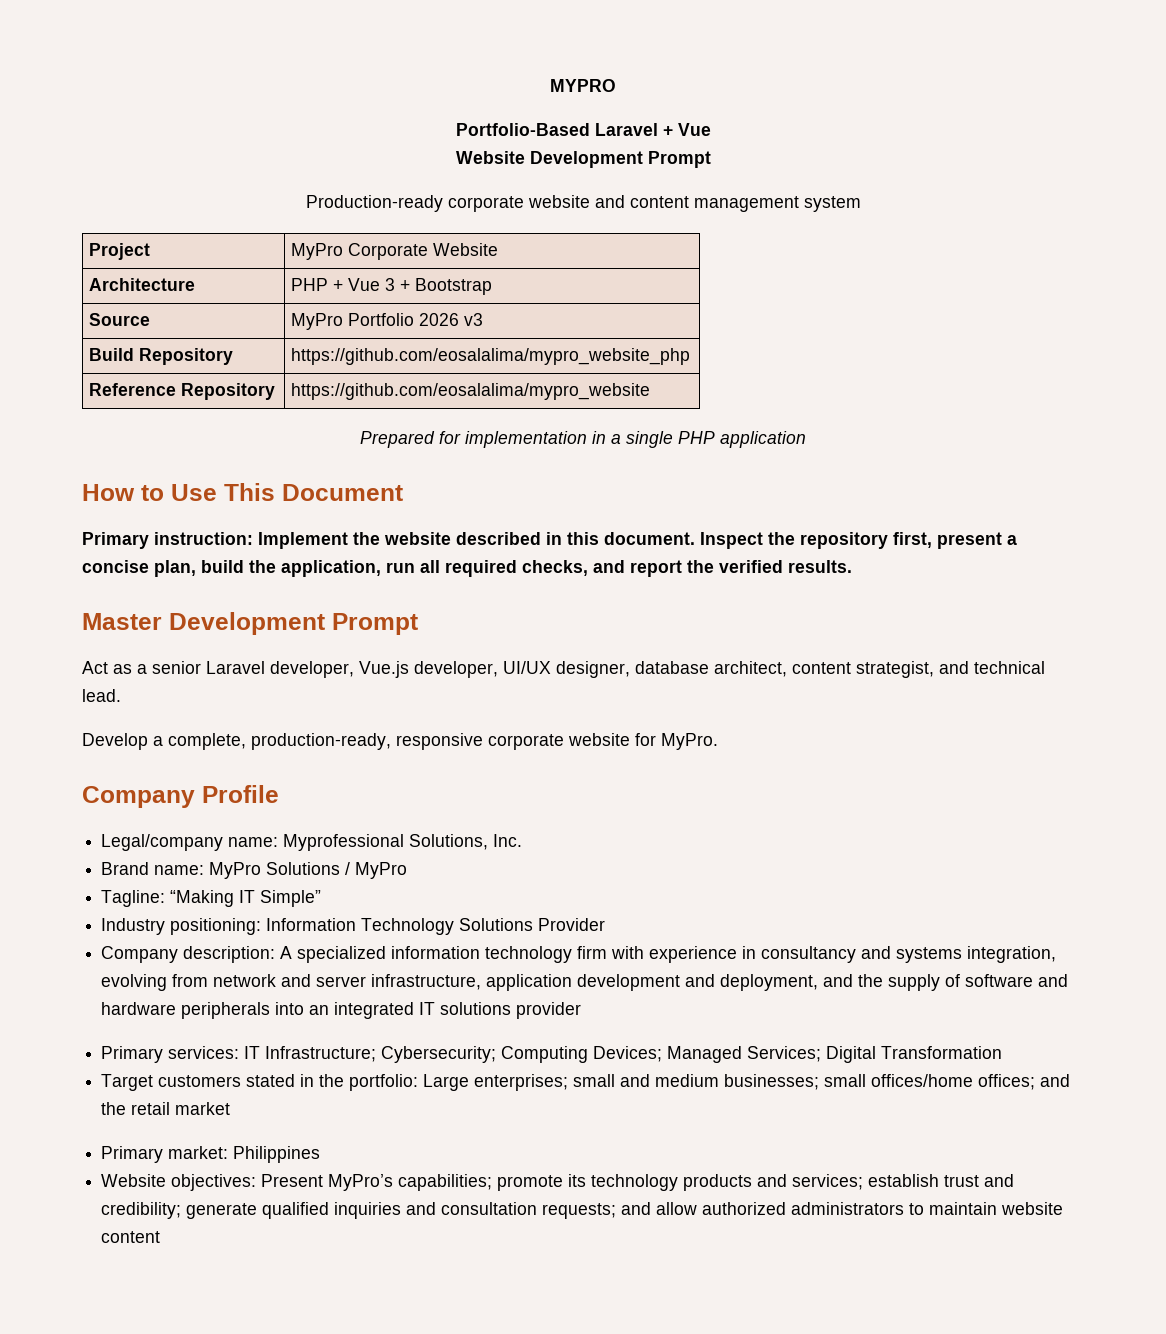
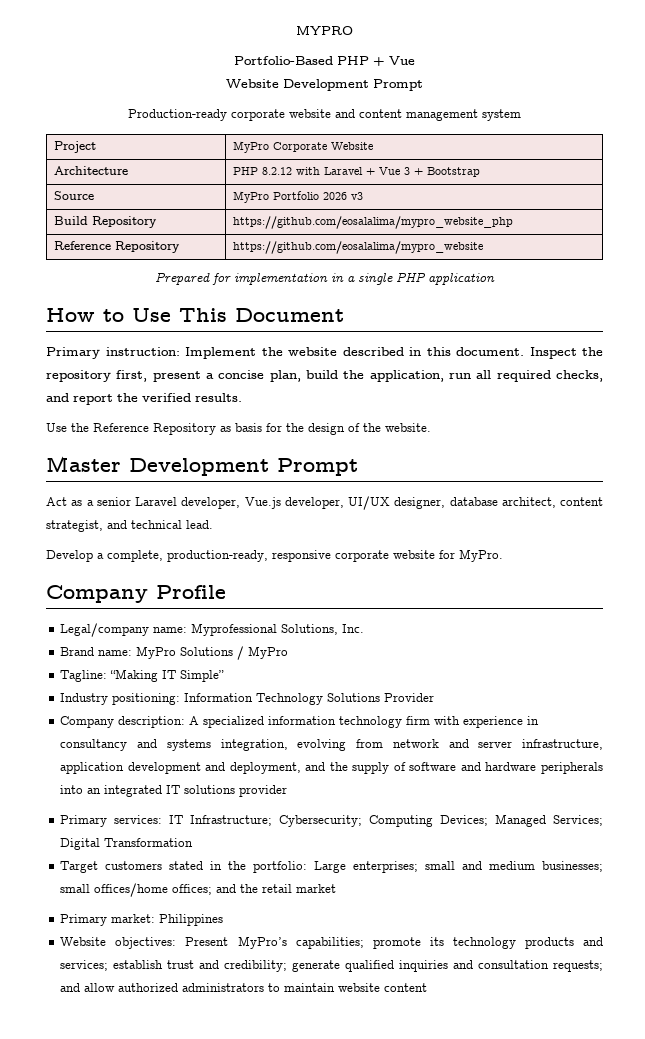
- Portfolio-Based Laravel + Vue
+ Portfolio-Based PHP + Vue
- Architecture | PHP + Vue 3 + Bootstrap
+ Architecture | PHP 8.2.12 with Laravel + Vue 3 + Bootstrap
+ Use the Reference Repository as basis for the design of the website.

